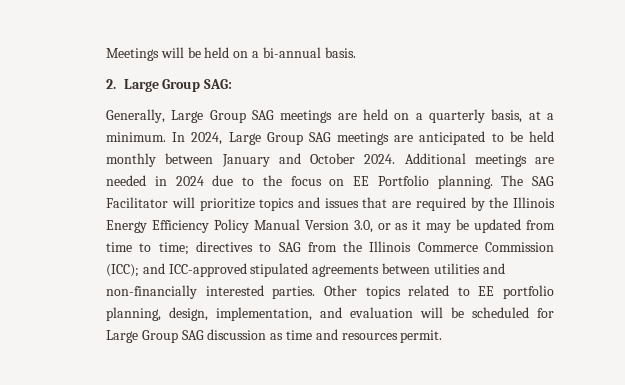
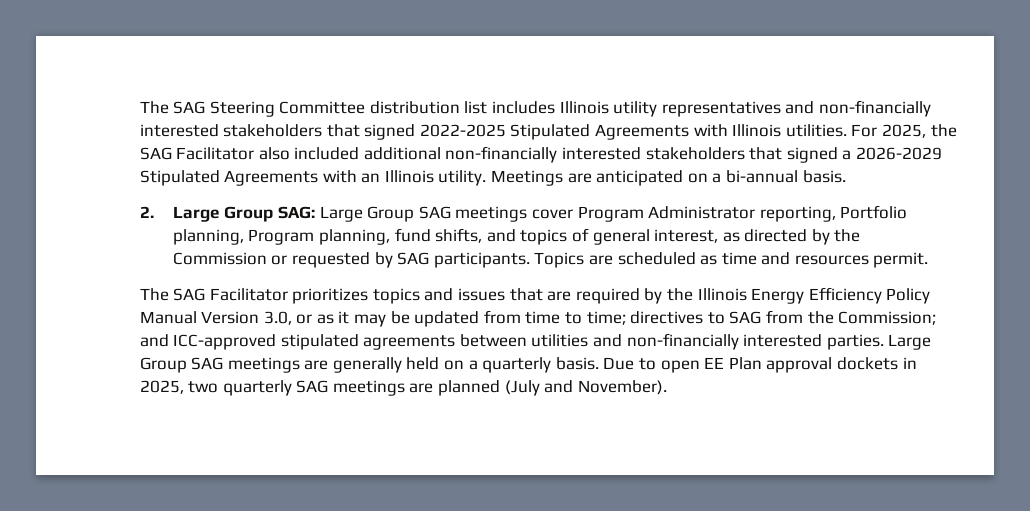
- Meetings will be held on a bi-annual basis.
+ The SAG Steering Committee distribution list includes Illinois utility representatives and non-financially interested stakeholders that signed 2022-2025 Stipulated Agreements with Illinois utilities. For 2025, the SAG Facilitator also included additional non-financially interested stakeholders that signed a 2026-2029 Stipulated Agreements with an Illinois utility. Meetings are anticipated on a bi-annual basis.
- 2. Large Group SAG:
- Generally, Large Group SAG meetings are held on a quarterly basis, at a minimum. In 2024, Large Group SAG meetings are anticipated to be held monthly between January and October 2024. Additional meetings are needed in 2024 due to the focus on EE Portfolio planning. The SAG Facilitator will prioritize topics and issues that are required by the Illinois Energy Efficiency Policy Manual Version 3.0, or as it may be updated from time to time; directives to SAG from the Illinois Commerce Commission (ICC); and ICC-approved stipulated agreements between utilities and non-financially interested parties.
+ 2. Large Group SAG: Large Group SAG meetings cover Program Administrator reporting, Portfolio planning, Program planning, fund shifts, and topics of general interest, as directed by the Commission or requested by SAG participants. Topics are scheduled as time and resources permit.
+ The SAG Facilitator prioritizes topics and issues that are required by the Illinois Energy Efficiency Policy Manual Version 3.0, or as it may be updated from time to time; directives to SAG from the Commission; and ICC-approved stipulated agreements between utilities and non-financially interested parties.
- Other topics related to EE portfolio planning, design, implementation, and evaluation will be scheduled for Large Group SAG discussion as time and resources permit.
+ Large Group SAG meetings are generally held on a quarterly basis. Due to open EE Plan approval dockets in 2025, two quarterly SAG meetings are planned (July and November).

